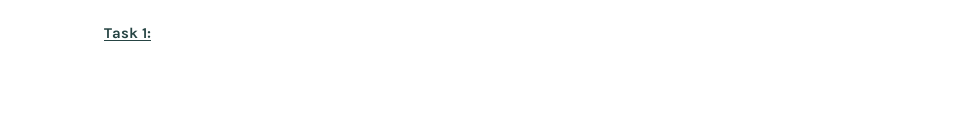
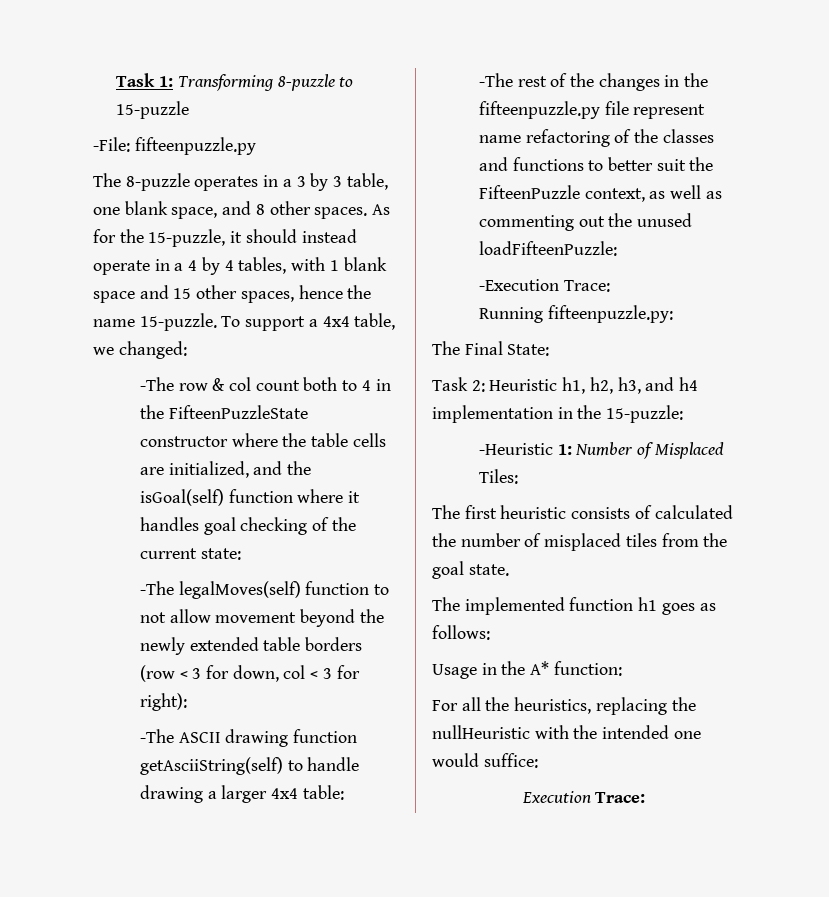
- Task 1:
+ Task 1: Transforming 8-puzzle to 15-puzzle
+ -File: fifteenpuzzle.py
+ The 8-puzzle operates in a 3 by 3 table, one blank space, and 8 other spaces. As for the 15-puzzle, it should instead operate in a 4 by 4 tables, with 1 blank space and 15 other spaces, hence the name 15-puzzle. To support a 4x4 table, we changed:
+ -The row & col count both to 4 in the FifteenPuzzleState constructor where the table cells are initialized, and the isGoal(self) function where it handles goal checking of the current state:
+ -The legalMoves(self) function to not allow movement beyond the newly extended table borders (row < 3 for down, col < 3 for right):
+ -The ASCII drawing function getAsciiString(self) to handle drawing a larger 4x4 table:
+ -The rest of the changes in the fifteenpuzzle.py file represent name refactoring of the classes and functions to better suit the FifteenPuzzle context, as well as commenting out the unused loadFifteenPuzzle:
+ -Execution Trace:
+ Running fifteenpuzzle.py:
+ The Final State:
+ Task 2: Heuristic h1, h2, h3, and h4 implementation in the 15-puzzle:
+ -Heuristic 1: Number of Misplaced Tiles:
+ The first heuristic consists of calculated the number of misplaced tiles from the goal state.
+ The implemented function h1 goes as follows:
+ Usage in the A* function:
+ For all the heuristics, replacing the nullHeuristic with the intended one would suffice:
+ Execution Trace:

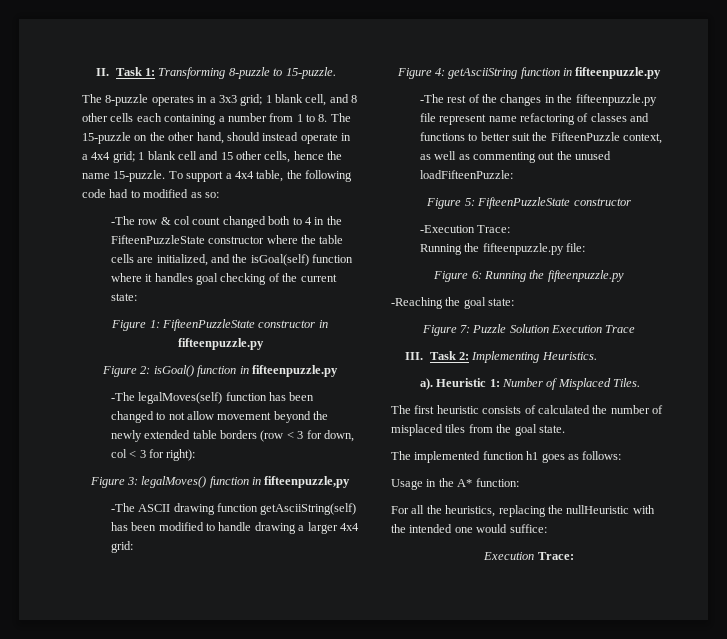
- Task 1: Transforming 8-puzzle to 15-puzzle
- -File: fifteenpuzzle.py
+ II. Task 1: Transforming 8-puzzle to 15-puzzle.
- The 8-puzzle operates in a 3 by 3 table, one blank space, and 8 other spaces. As for the 15-puzzle, it should instead operate in a 4 by 4 tables, with 1 blank space and 15 other spaces, hence the name 15-puzzle.
+ The 8-puzzle operates in a 3x3 grid; 1 blank cell, and 8 other cells each containing a number from 1 to 8. The 15-puzzle on the other hand, should instead operate in a 4x4 grid; 1 blank cell and 15 other cells, hence the name 15-puzzle.
- To support a 4x4 table, we changed:
+ To support a 4x4 table, the following code had to modified as so:
- -The row & col count both to 4 in the FifteenPuzzleState constructor where the table cells are initialized, and the isGoal(self) function where it handles goal checking of the current state:
+ -The row & col count changed both to 4 in the FifteenPuzzleState constructor where the table cells are initialized, and the isGoal(self) function where it handles goal checking of the current state:
+ Figure 1: FifteenPuzzleState constructor in fifteenpuzzle.py
+ Figure 2: isGoal() function in fifteenpuzzle.py
- -The legalMoves(self) function to not allow movement beyond the newly extended table borders (row < 3 for down, col < 3 for right):
+ -The legalMoves(self) function has been changed to not allow movement beyond the newly extended table borders (row < 3 for down, col < 3 for right):
+ Figure 3: legalMoves() function in fifteenpuzzle,py
- -The ASCII drawing function getAsciiString(self) to handle drawing a larger 4x4 table:
+ -The ASCII drawing function getAsciiString(self) has been modified to handle drawing a larger 4x4 grid:
+ Figure 4: getAsciiString function in fifteenpuzzle.py
- -The rest of the changes in the fifteenpuzzle.py file represent name refactoring of the classes and functions to better suit the FifteenPuzzle context, as well as commenting out the unused loadFifteenPuzzle:
+ -The rest of the changes in the fifteenpuzzle.py file represent name refactoring of classes and functions to better suit the FifteenPuzzle context, as well as commenting out the unused loadFifteenPuzzle:
+ Figure 5: FifteenPuzzleState constructor
- Running fifteenpuzzle.py:
- The Final State:
- Task 2: Heuristic h1, h2, h3, and h4 implementation in the 15-puzzle:
- -Heuristic 1: Number of Misplaced Tiles:
+ Running the fifteenpuzzle.py file:
+ Figure 6: Running the fifteenpuzzle.py
+ -Reaching the goal state:
+ Figure 7: Puzzle Solution Execution Trace
+ III. Task 2: Implementing Heuristics.
+ a). Heuristic 1: Number of Misplaced Tiles.

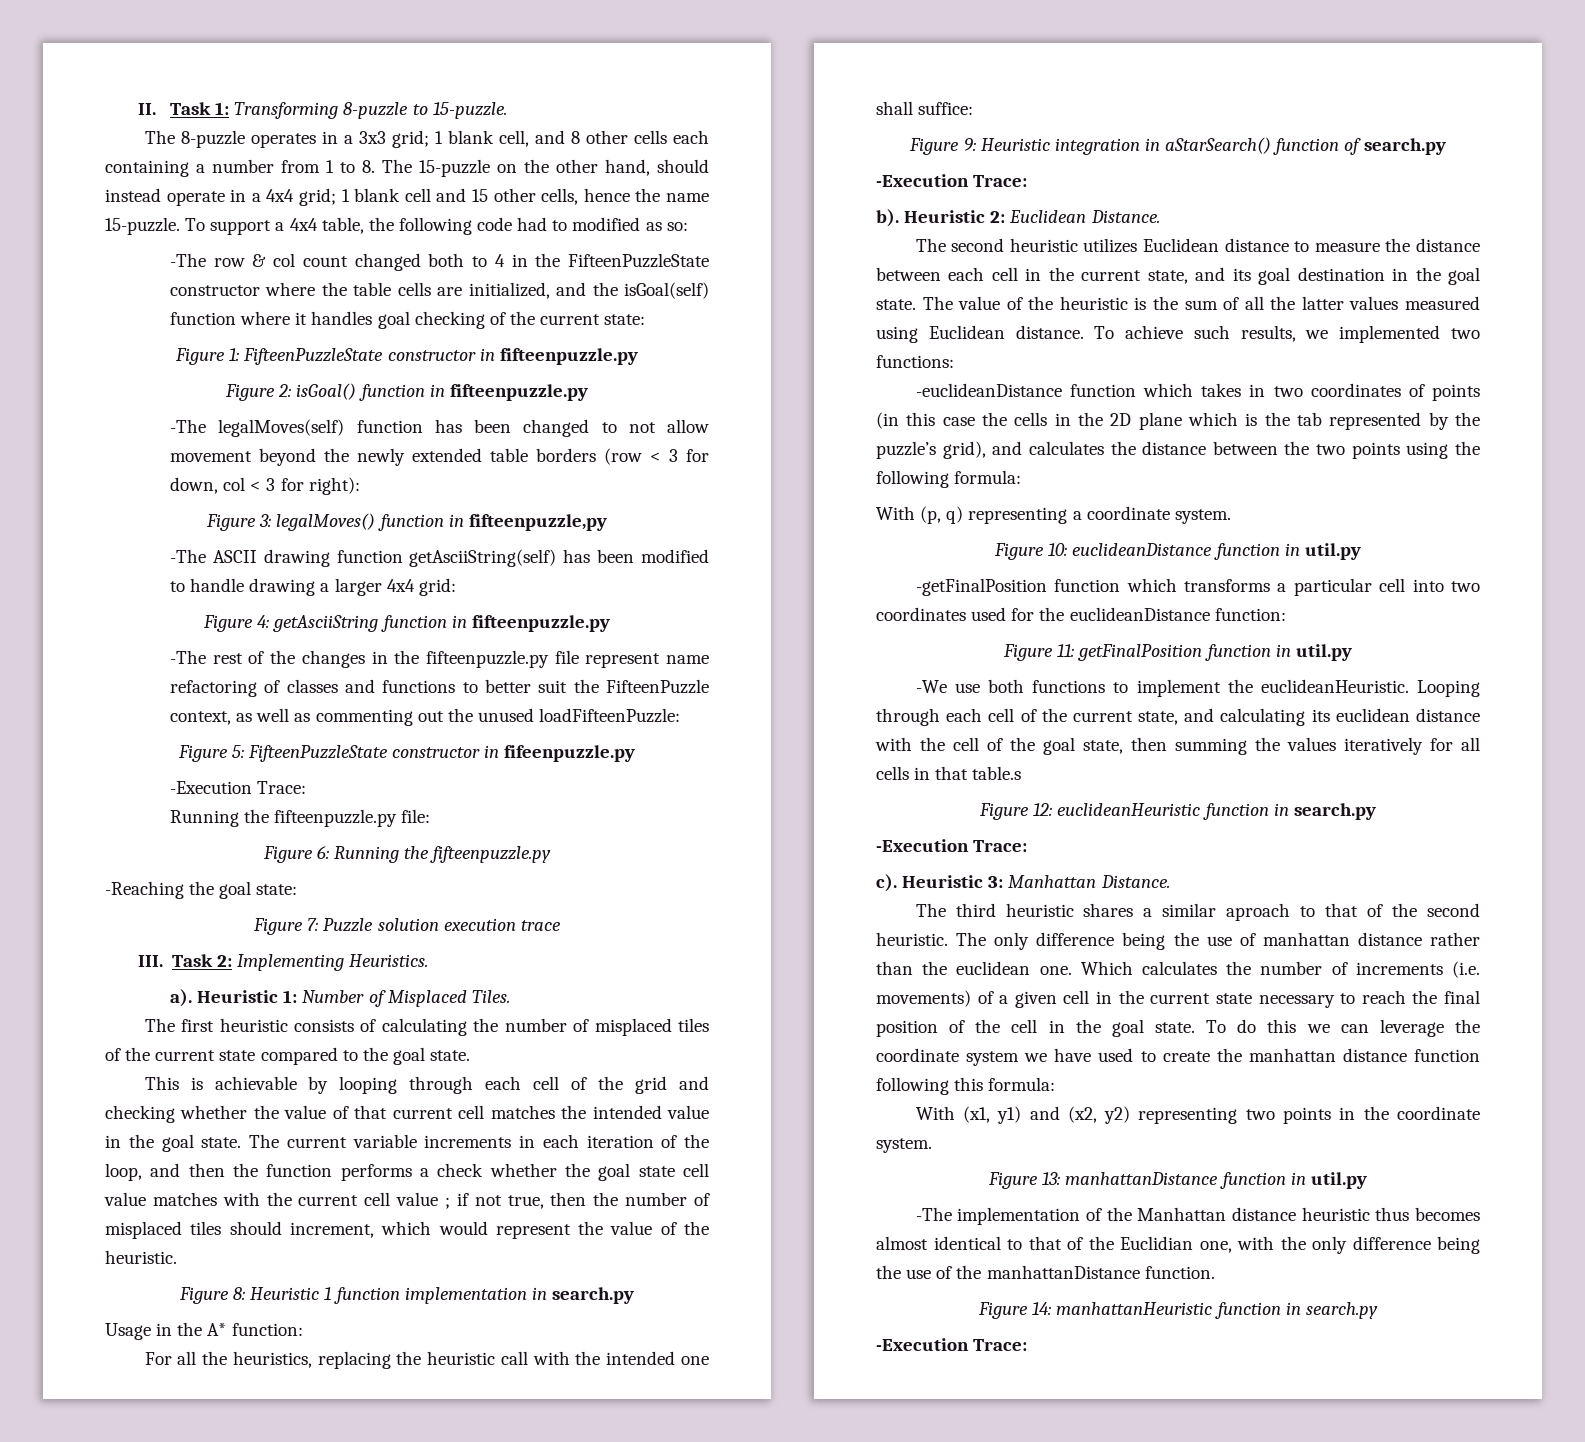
- Figure 5: FifteenPuzzleState constructor
+ Figure 5: FifteenPuzzleState constructor in fifeenpuzzle.py
- Figure 7: Puzzle Solution Execution Trace
+ Figure 7: Puzzle solution execution trace
- The first heuristic consists of calculated the number of misplaced tiles from the goal state.
- The implemented function h1 goes as follows:
+ The first heuristic consists of calculating the number of misplaced tiles of the current state compared to the goal state.
+ This is achievable by looping through each cell of the grid and checking whether the value of that current cell matches the intended value in the goal state. The current variable increments in each iteration of the loop, and then the function performs a check whether the goal state cell value matches with the current cell value ; if not true, then the number of misplaced tiles should increment, which would represent the value of the heuristic.
+ Figure 8: Heuristic 1 function implementation in search.py
- For all the heuristics, replacing the nullHeuristic with the intended one would suffice:
+ For all the heuristics, replacing the heuristic call with the intended one shall suffice:
- Execution Trace:
+ Figure 9: Heuristic integration in aStarSearch() function of search.py
+ -Execution Trace:
+ b). Heuristic 2: Euclidean Distance.
+ The second heuristic utilizes Euclidean distance to measure the distance between each cell in the current state, and its goal destination in the goal state. The value of the heuristic is the sum of all the latter values measured using Euclidean distance. To achieve such results, we implemented two functions:
+ -euclideanDistance function which takes in two coordinates of points (in this case the cells in the 2D plane which is the tab represented by the puzzle’s grid), and calculates the distance between the two points using the following formula:
+ With (p, q) representing a coordinate system.
+ Figure 10: euclideanDistance function in util.py
+ -getFinalPosition function which transforms a particular cell into two coordinates used for the euclideanDistance function:
+ Figure 11: getFinalPosition function in util.py
+ -We use both functions to implement the euclideanHeuristic. Looping through each cell of the current state, and calculating its euclidean distance with the cell of the goal state, then summing the values iteratively for all cells in that table.s
+ Figure 12: euclideanHeuristic function in search.py
+ -Execution Trace:
+ c). Heuristic 3: Manhattan Distance.
+ The third heuristic shares a similar aproach to that of the second heuristic. The only difference being the use of manhattan distance rather than the euclidean one. Which calculates the number of increments (i.e. movements) of a given cell in the current state necessary to reach the final position of the cell in the goal state. To do this we can leverage the coordinate system we have used to create the manhattan distance function following this formula:
+ With (x1, y1) and (x2, y2) representing two points in the coordinate system.
+ Figure 13: manhattanDistance function in util.py
+ -The implementation of the Manhattan distance heuristic thus becomes almost identical to that of the Euclidian one, with the only difference being the use of the manhattanDistance function.
+ Figure 14: manhattanHeuristic function in search.py
+ -Execution Trace:

